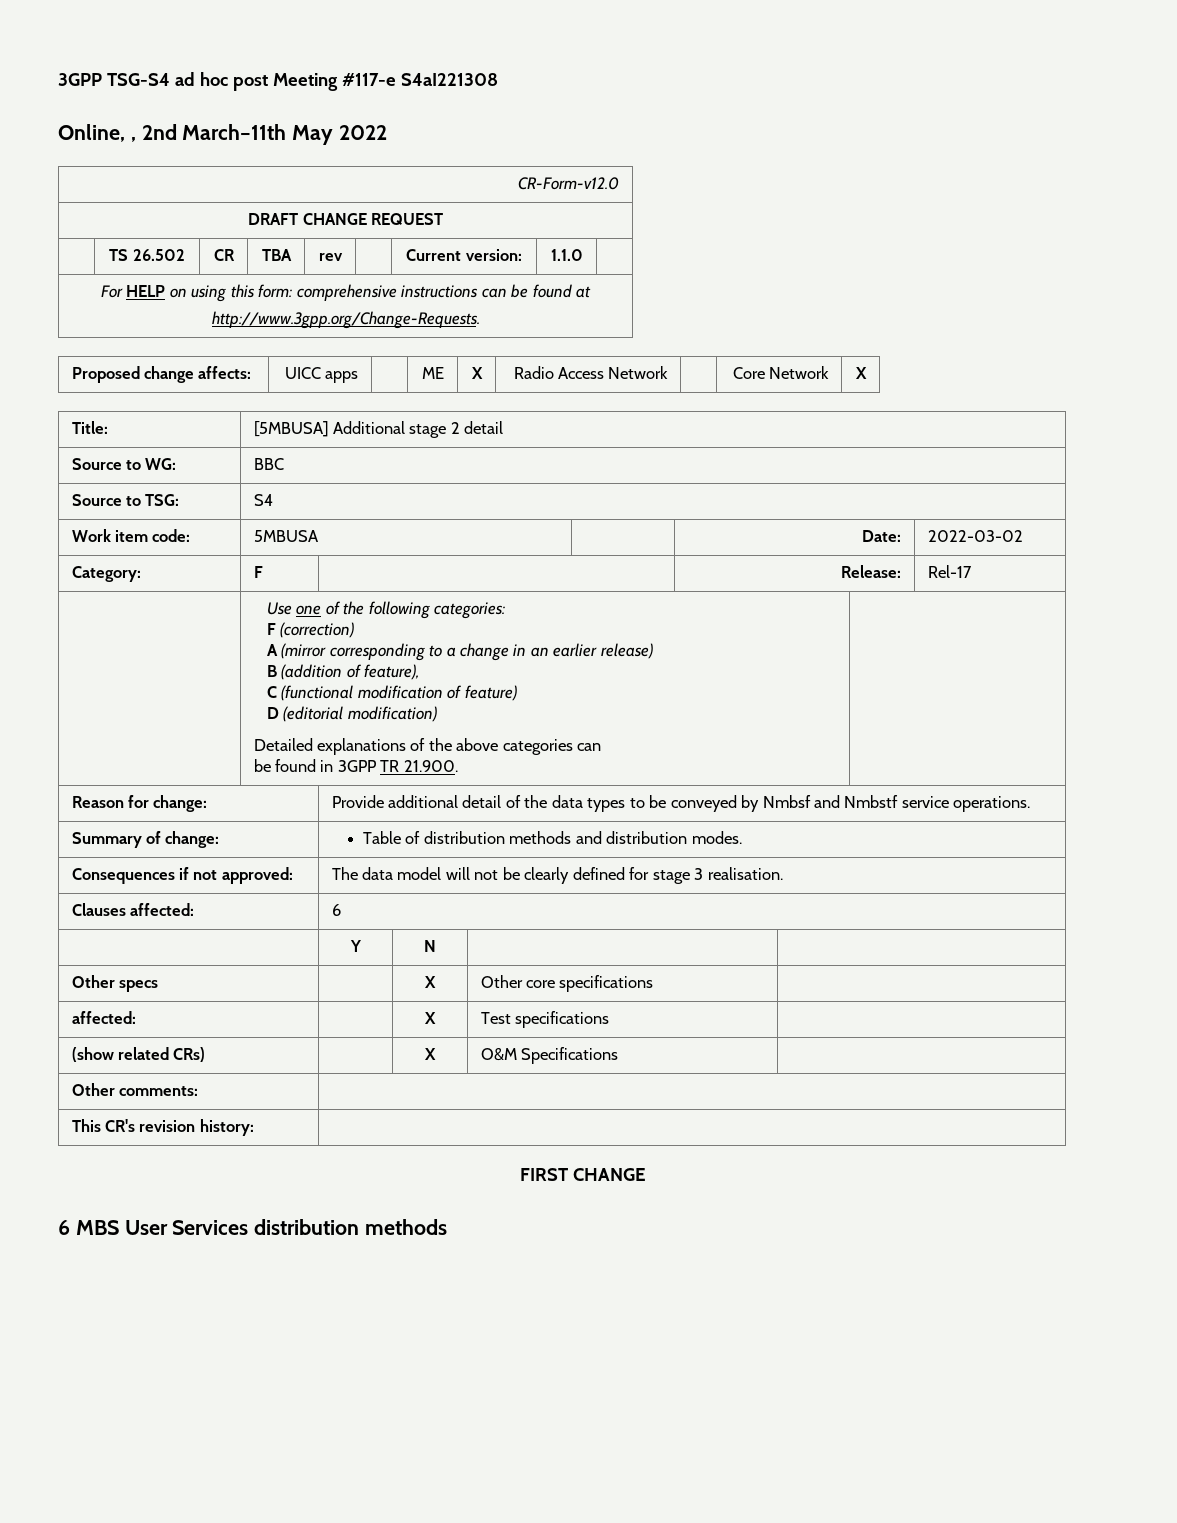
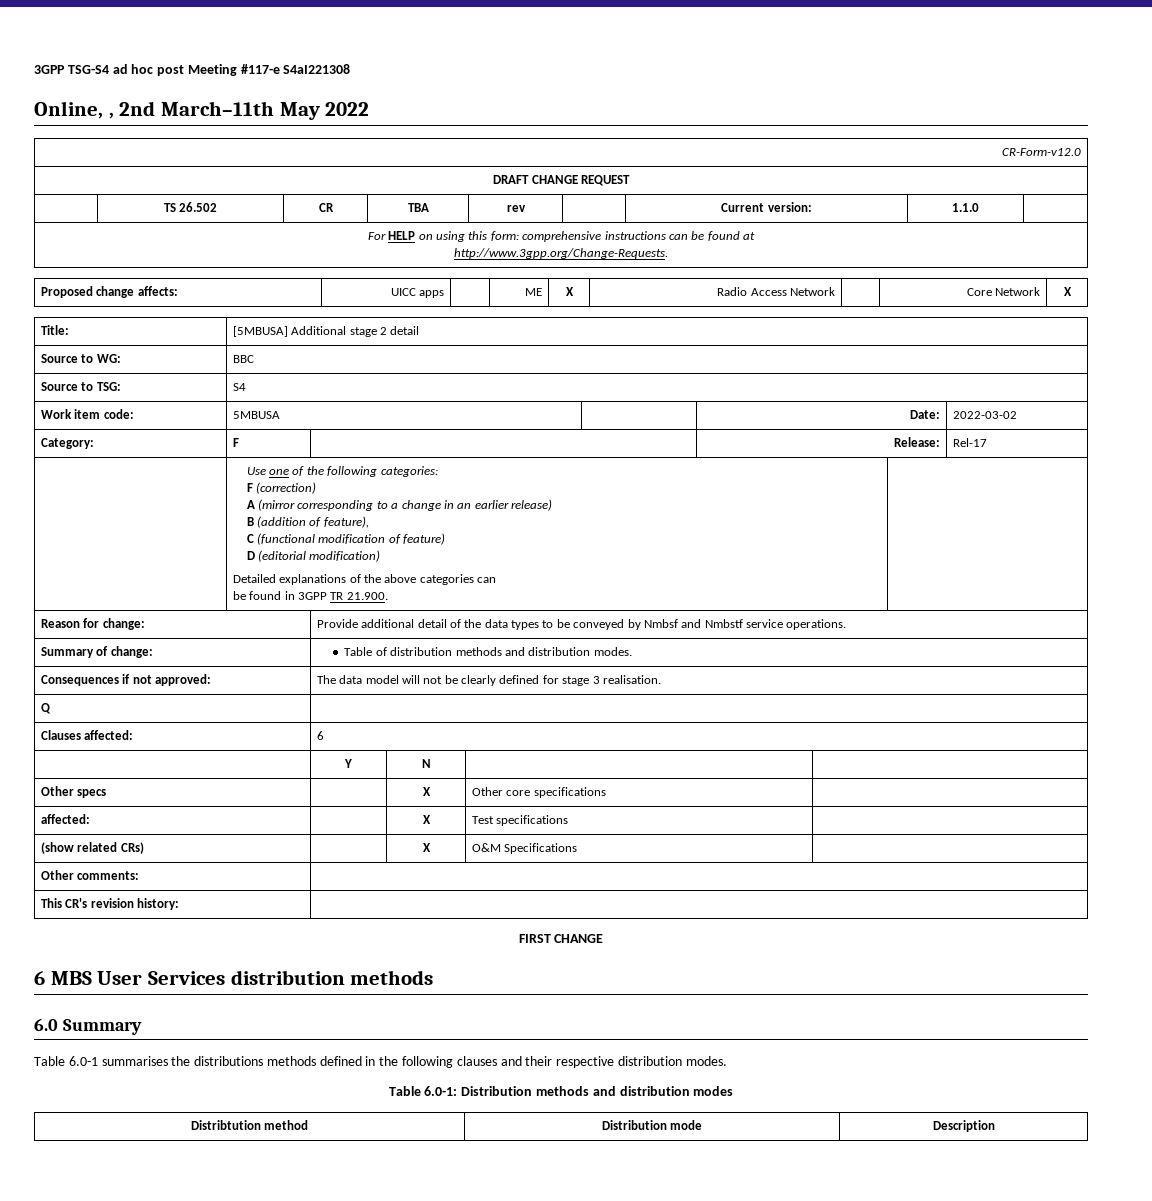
+ Q |
+ 6.0 Summary
+ Table 6.0-1 summarises the distributions methods defined in the following clauses and their respective distribution modes.
+ Table 6.0-1: Distribution methods and distribution modes
+ Distribtution method | Distribution mode | Description

